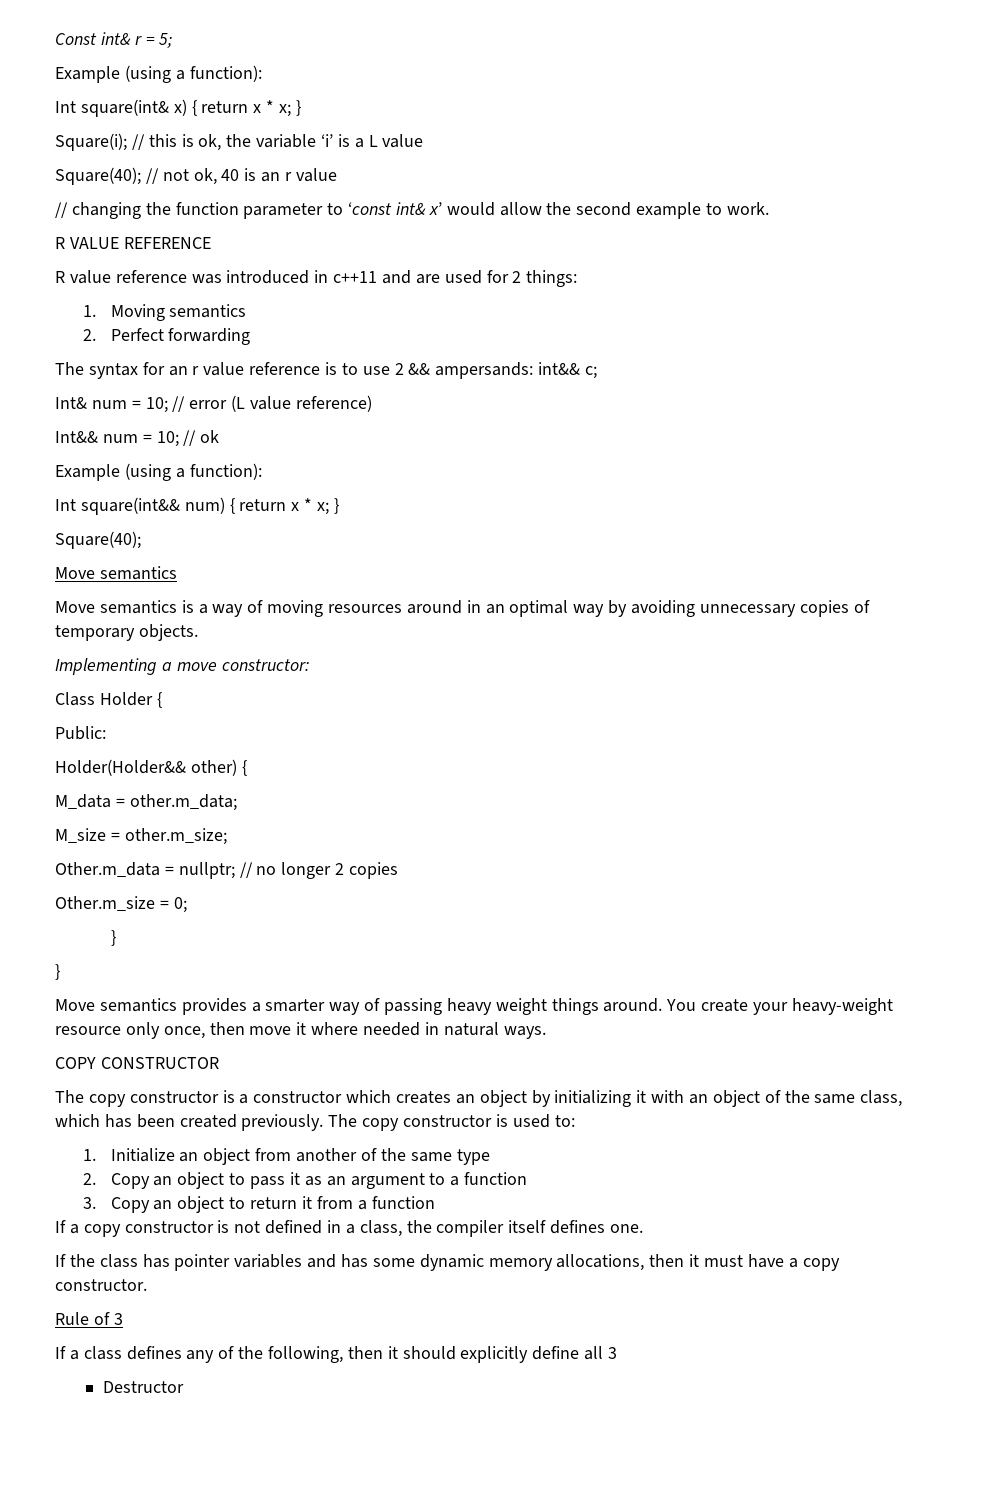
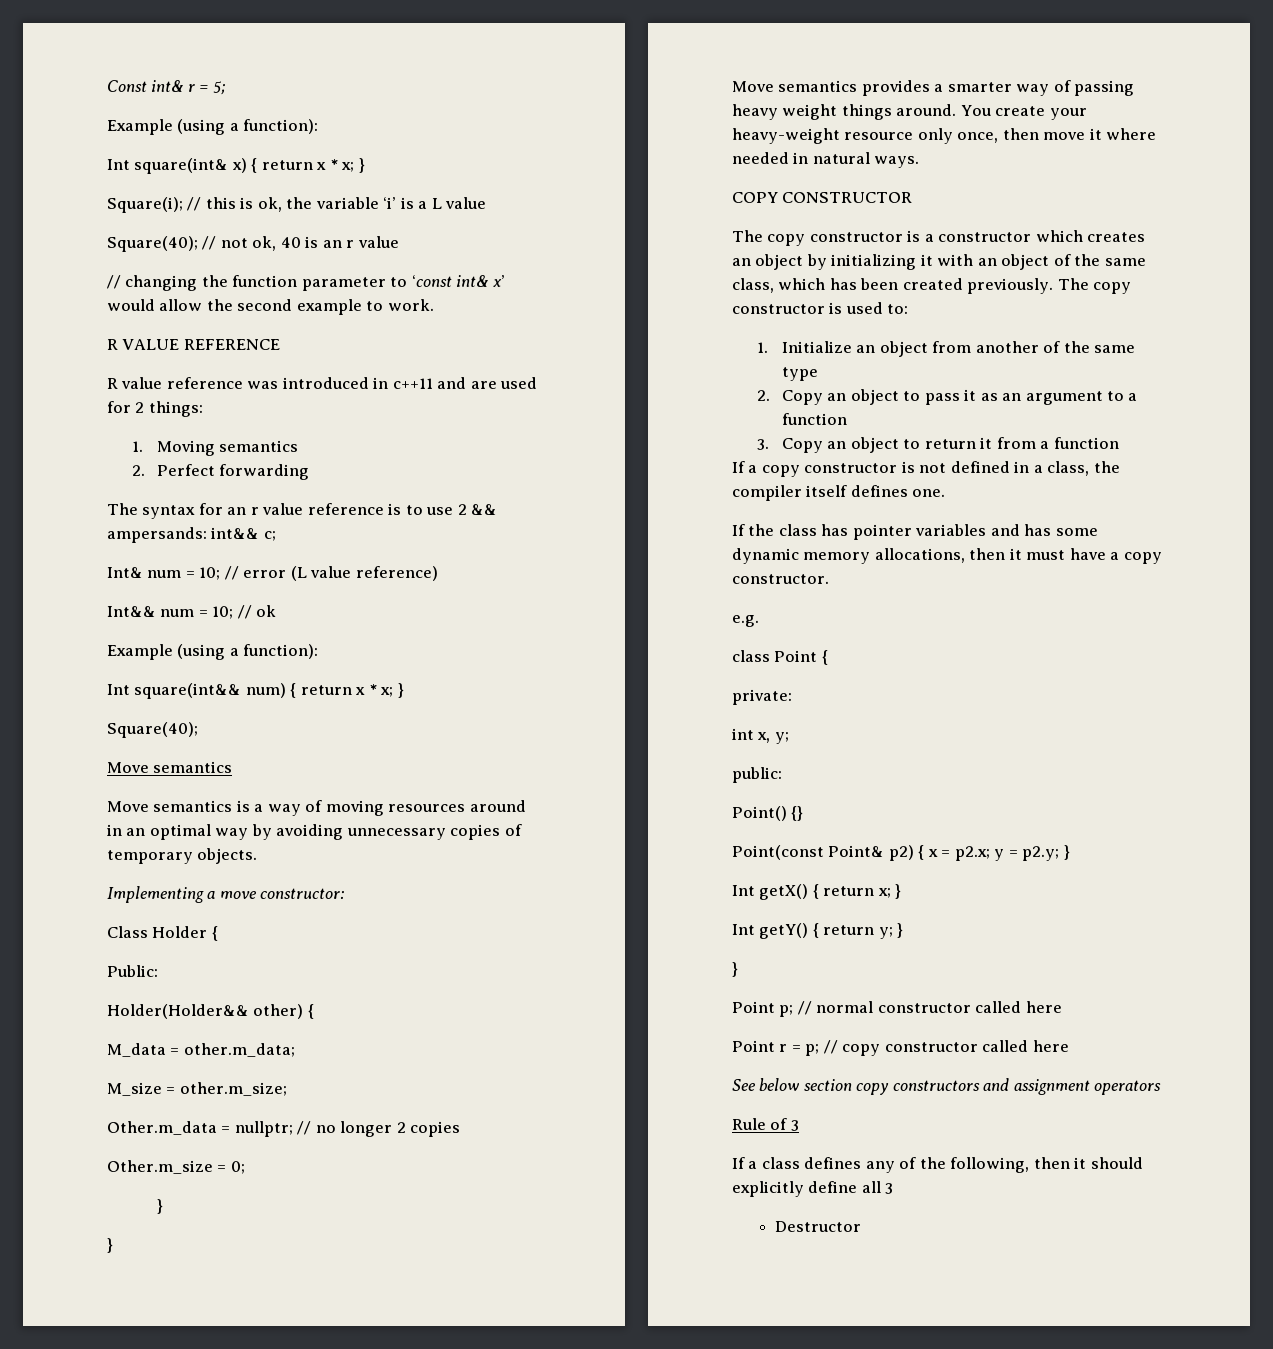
+ e.g.
+ class Point {
+ private:
+ int x, y;
+ public:
+ Point() {}
+ Point(const Point& p2) { x = p2.x; y = p2.y; }
+ Int getX() { return x; }
+ Int getY() { return y; }
+ }
+ Point p; // normal constructor called here
+ Point r = p; // copy constructor called here
+ See below section copy constructors and assignment operators

